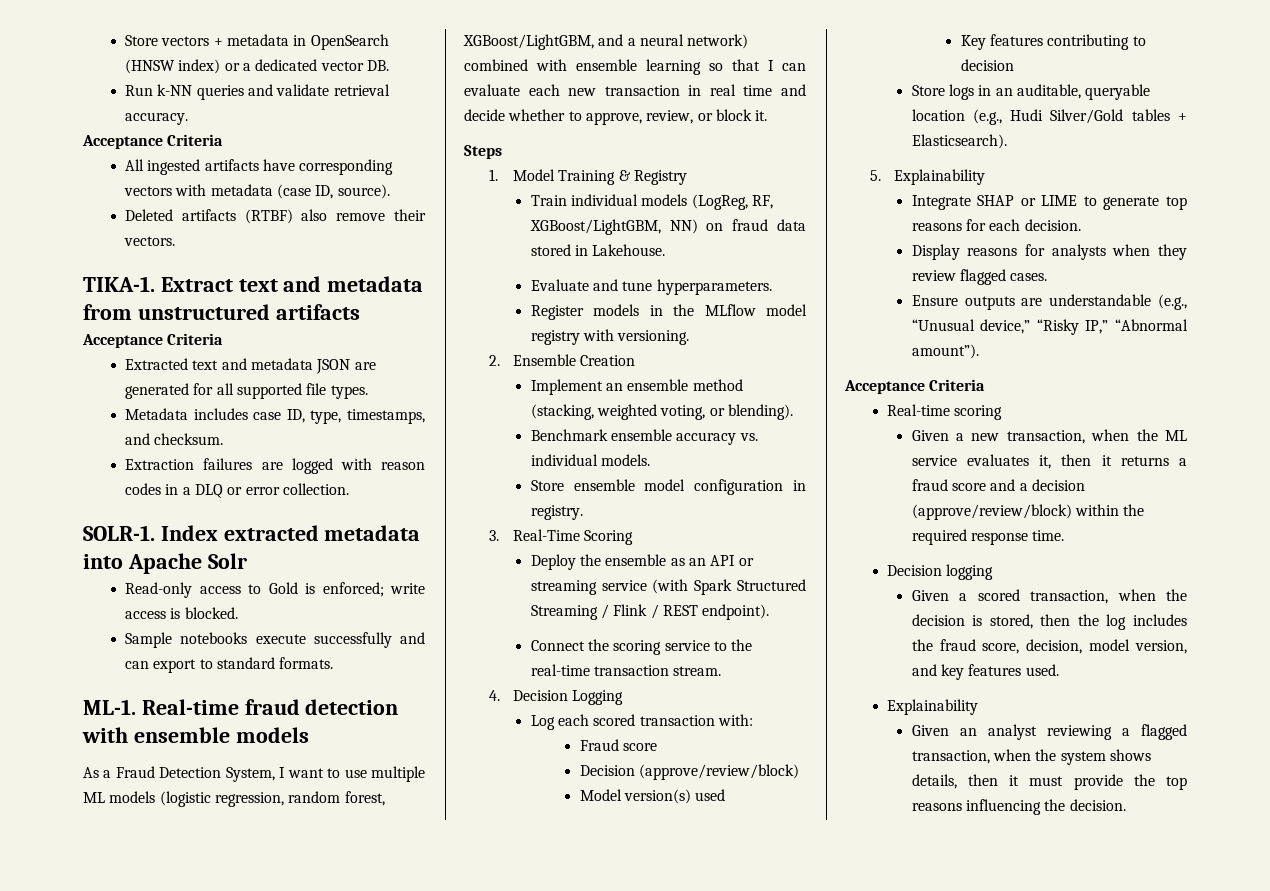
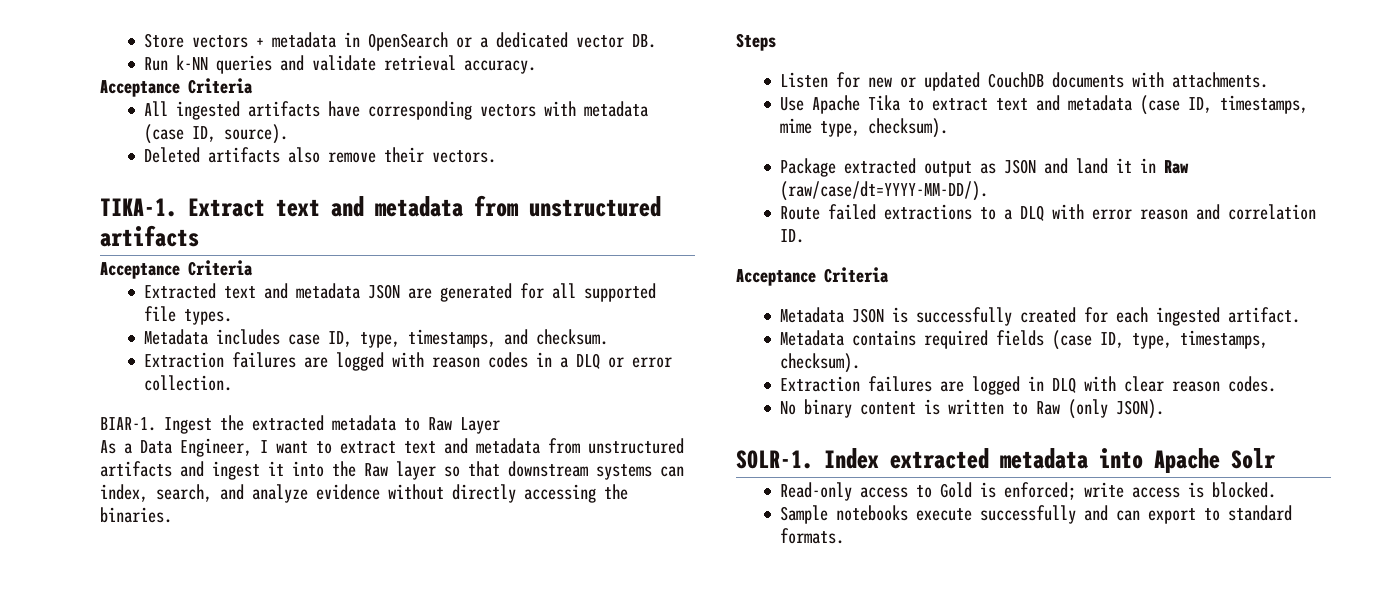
- Store vectors + metadata in OpenSearch (HNSW index) or a dedicated vector DB.
+ Store vectors + metadata in OpenSearch or a dedicated vector DB.
- Deleted artifacts (RTBF) also remove their vectors.
+ Deleted artifacts also remove their vectors.
+ BIAR-1. Ingest the extracted metadata to Raw Layer
+ As a Data Engineer, I want to extract text and metadata from unstructured artifacts and ingest it into the Raw layer so that downstream systems can index, search, and analyze evidence without directly accessing the binaries.
+ Steps
+ Listen for new or updated CouchDB documents with attachments.
+ Use Apache Tika to extract text and metadata (case ID, timestamps, mime type, checksum).
+ Package extracted output as JSON and land it in Raw (raw/case/dt=YYYY-MM-DD/).
+ Route failed extractions to a DLQ with error reason and correlation ID.
+ Acceptance Criteria
+ Metadata JSON is successfully created for each ingested artifact.
+ Metadata contains required fields (case ID, type, timestamps, checksum).
+ Extraction failures are logged in DLQ with clear reason codes.
+ No binary content is written to Raw (only JSON).
- ML-1. Real-time fraud detection with ensemble models
- As a Fraud Detection System, I want to use multiple ML models (logistic regression, random forest, XGBoost/LightGBM, and a neural network) combined with ensemble learning so that I can evaluate each new transaction in real time and decide whether to approve, review, or block it.
- Steps
- 1. Model Training & Registry
- Train individual models (LogReg, RF, XGBoost/LightGBM, NN) on fraud data stored in Lakehouse.
- Evaluate and tune hyperparameters.
- Register models in the MLflow model registry with versioning.
- 2. Ensemble Creation
- Implement an ensemble method (stacking, weighted voting, or blending).
- Benchmark ensemble accuracy vs. individual models.
- Store ensemble model configuration in registry.
- 3. Real-Time Scoring
- Deploy the ensemble as an API or streaming service (with Spark Structured Streaming / Flink / REST endpoint).
- Connect the scoring service to the real-time transaction stream.
- 4. Decision Logging
- Log each scored transaction with:
- Fraud score
- Decision (approve/review/block)
- Model version(s) used
- Key features contributing to decision
- Store logs in an auditable, queryable location (e.g., Hudi Silver/Gold tables + Elasticsearch).
- 5. Explainability
- Integrate SHAP or LIME to generate top reasons for each decision.
- Display reasons for analysts when they review flagged cases.
- Ensure outputs are understandable (e.g., “Unusual device,” “Risky IP,” “Abnormal amount”).
- Acceptance Criteria
- Real-time scoring
- Given a new transaction, when the ML service evaluates it, then it returns a fraud score and a decision (approve/review/block) within the required response time.
- Decision logging
- Given a scored transaction, when the decision is stored, then the log includes the fraud score, decision, model version, and key features used.
- Explainability
- Given an analyst reviewing a flagged transaction, when the system shows details, then it must provide the top reasons influencing the decision.

